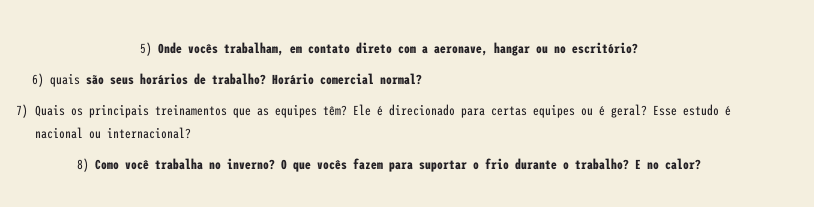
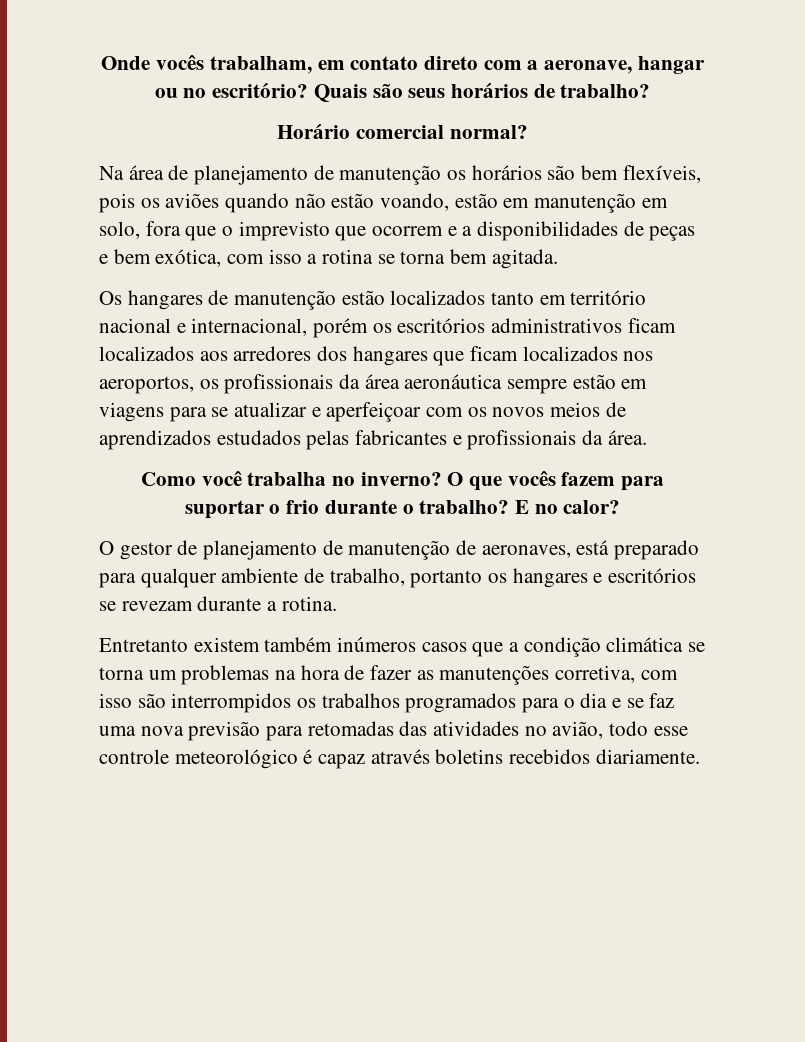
- 5) Onde vocês trabalham, em contato direto com a aeronave, hangar ou no escritório?
- 6) quais são seus horários de trabalho? Horário comercial normal?
+ Onde vocês trabalham, em contato direto com a aeronave, hangar ou no escritório? Quais são seus horários de trabalho?
+ Horário comercial normal?
- 7) Quais os principais treinamentos que as equipes têm? Ele é direcionado para certas equipes ou é geral? Esse estudo é nacional ou internacional?
- 8) Como você trabalha no inverno?
+ Na área de planejamento de manutenção os horários são bem flexíveis, pois os aviões quando não estão voando, estão em manutenção em solo, fora que o imprevisto que ocorrem e a disponibilidades de peças e bem exótica, com isso a rotina se torna bem agitada.
+ Os hangares de manutenção estão localizados tanto em território nacional e internacional, porém os escritórios administrativos ficam localizados aos arredores dos hangares que ficam localizados nos aeroportos, os profissionais da área aeronáutica sempre estão em viagens para se atualizar e aperfeiçoar com os novos meios de aprendizados estudados pelas fabricantes e profissionais da área.
+ Como você trabalha no inverno?
+ O gestor de planejamento de manutenção de aeronaves, está preparado para qualquer ambiente de trabalho, portanto os hangares e escritórios se revezam durante a rotina.
+ Entretanto existem também inúmeros casos que a condição climática se torna um problemas na hora de fazer as manutenções corretiva, com isso são interrompidos os trabalhos programados para o dia e se faz uma nova previsão para retomadas das atividades no avião, todo esse controle meteorológico é capaz através boletins recebidos diariamente.

